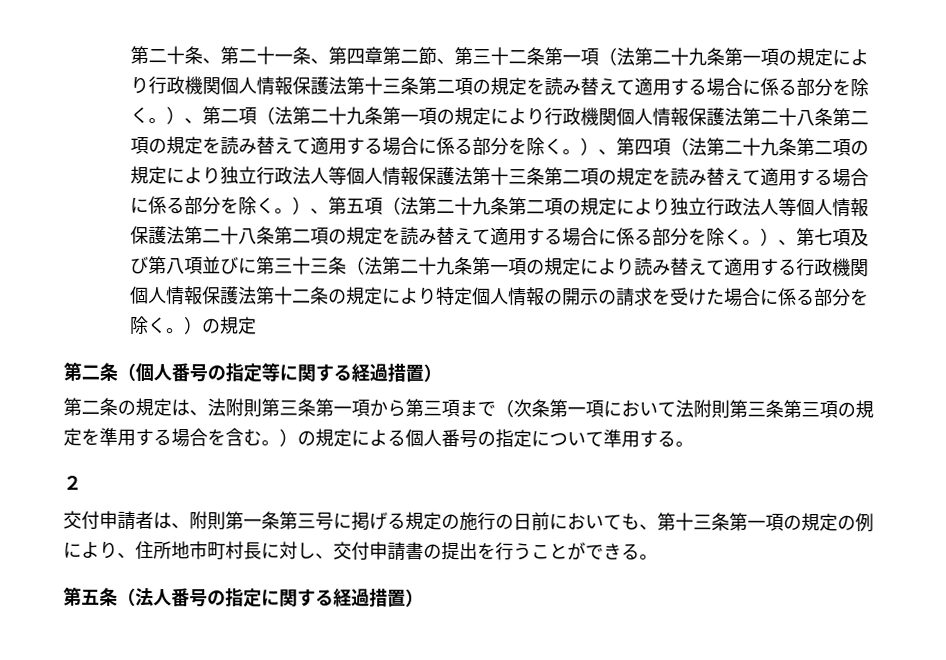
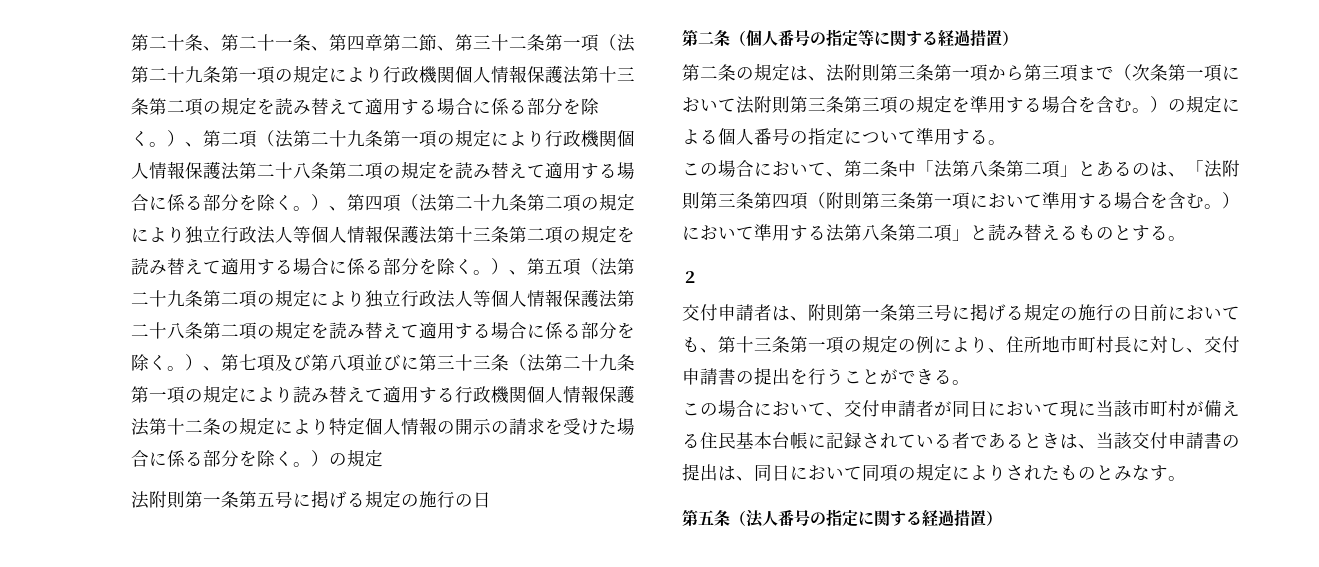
+ 法附則第一条第五号に掲げる規定の施行の日
+ この場合において、第二条中「法第八条第二項」とあるのは、「法附則第三条第四項（附則第三条第一項において準用する場合を含む。）において準用する法第八条第二項」と読み替えるものとする。
+ この場合において、交付申請者が同日において現に当該市町村が備える住民基本台帳に記録されている者であるときは、当該交付申請書の提出は、同日において同項の規定によりされたものとみなす。

